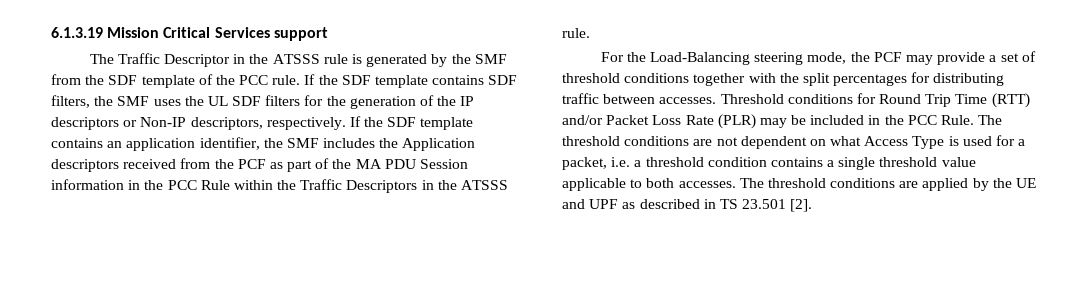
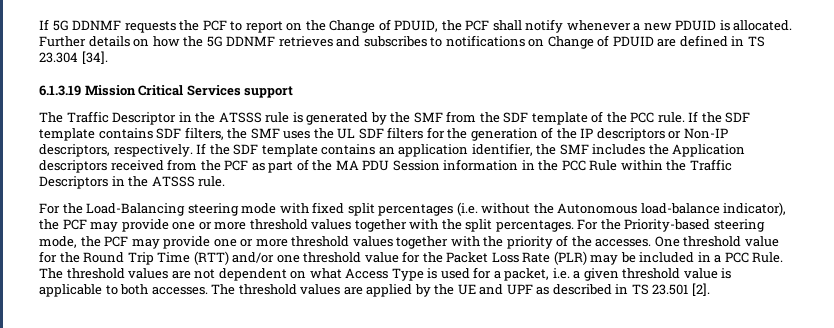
+ If 5G DDNMF requests the PCF to report on the Change of PDUID, the PCF shall notify whenever a new PDUID is allocated. Further details on how the 5G DDNMF retrieves and subscribes to notifications on Change of PDUID are defined in TS 23.304 [34].
- For the Load-Balancing steering mode, the PCF may provide a set of threshold conditions together with the split percentages for distributing traffic between accesses. Threshold conditions for Round Trip Time (RTT) and/or Packet Loss Rate (PLR) may be included in the PCC Rule.
+ For the Load-Balancing steering mode with fixed split percentages (i.e. without the Autonomous load-balance indicator), the PCF may provide one or more threshold values together with the split percentages. For the Priority-based steering mode, the PCF may provide one or more threshold values together with the priority of the accesses. One threshold value for the Round Trip Time (RTT) and/or one threshold value for the Packet Loss Rate (PLR) may be included in a PCC Rule.
- The threshold conditions are not dependent on what Access Type is used for a packet, i.e. a threshold condition contains a single threshold value applicable to both accesses.
+ The threshold values are not dependent on what Access Type is used for a packet, i.e. a given threshold value is applicable to both accesses.
- The threshold conditions are applied by the UE and UPF as described in TS 23.501 [2].
+ The threshold values are applied by the UE and UPF as described in TS 23.501 [2].

